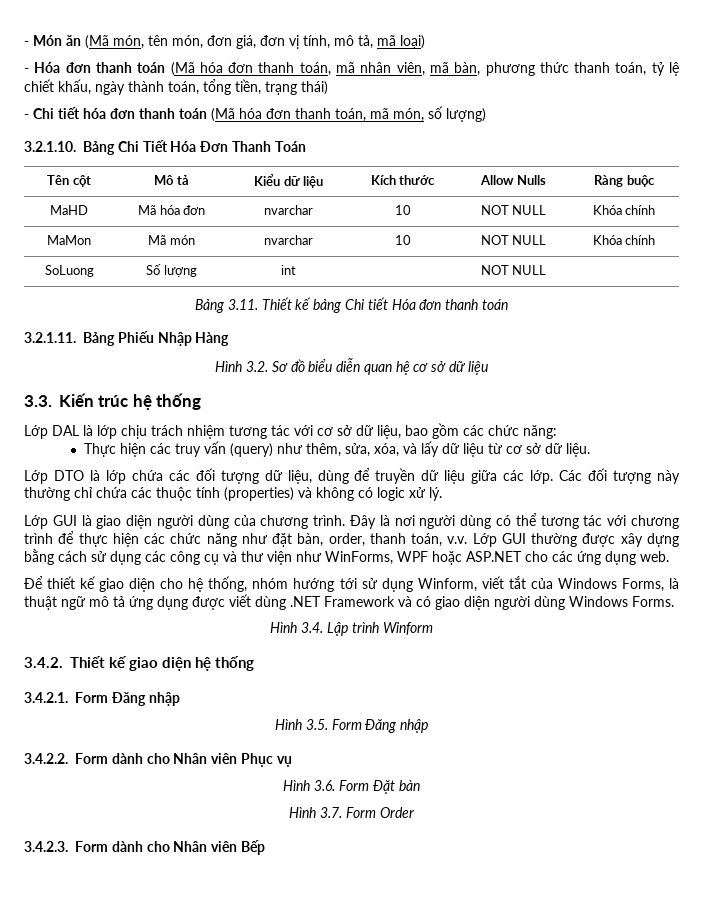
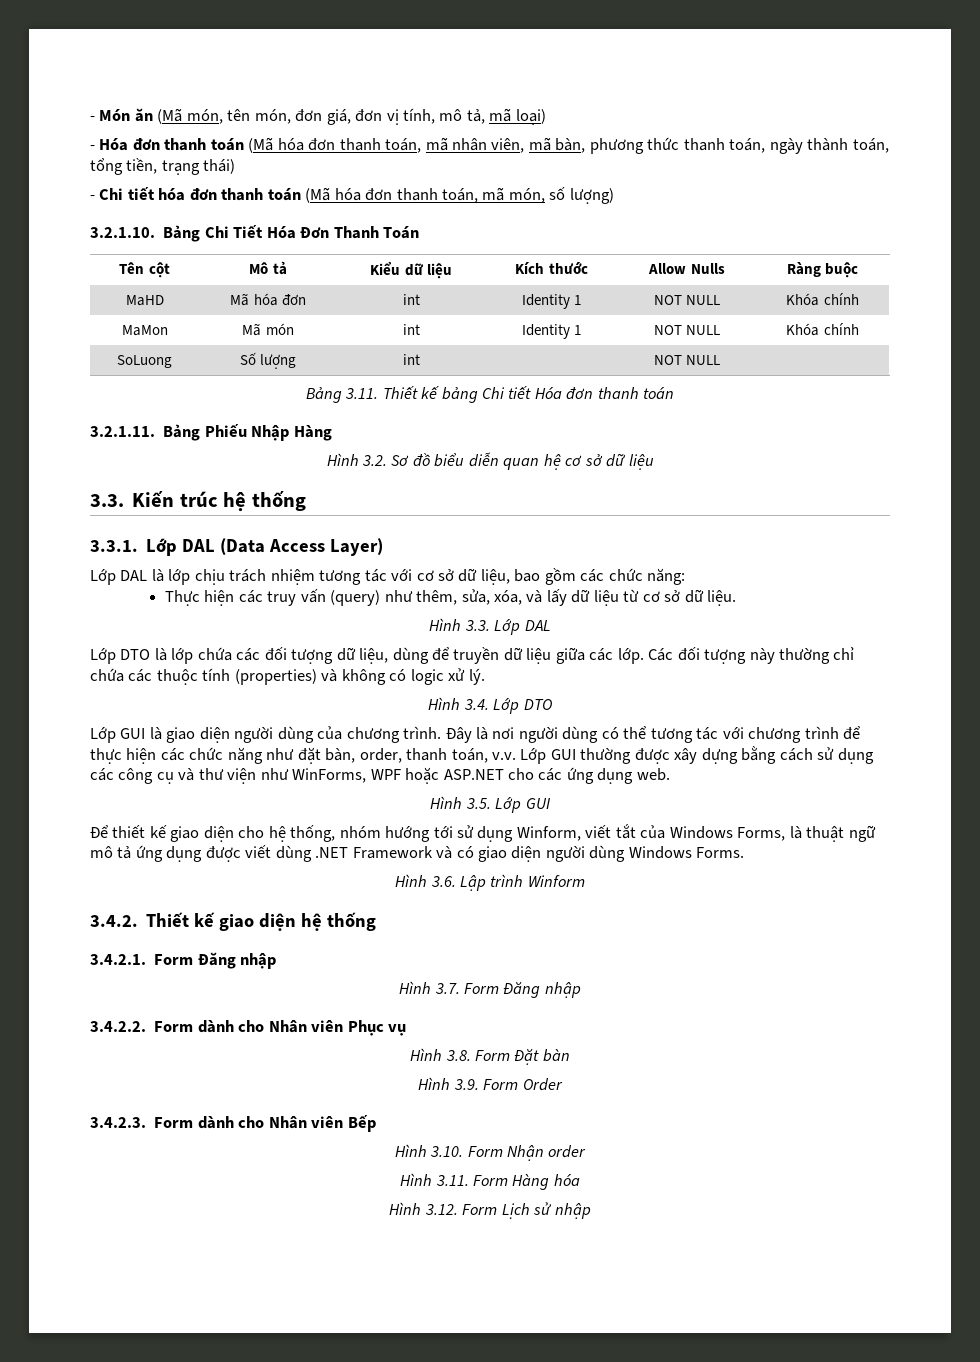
- - Hóa đơn thanh toán (Mã hóa đơn thanh toán, mã nhân viên, mã bàn, phương thức thanh toán, tỷ lệ chiết khấu, ngày thành toán, tổng tiền, trạng thái)
+ - Hóa đơn thanh toán (Mã hóa đơn thanh toán, mã nhân viên, mã bàn, phương thức thanh toán, ngày thành toán, tổng tiền, trạng thái)
- MaHD | Mã hóa đơn | nvarchar | 10 | NOT NULL | Khóa chính
+ MaHD | Mã hóa đơn | int | Identity 1 | NOT NULL | Khóa chính
- MaMon | Mã món | nvarchar | 10 | NOT NULL | Khóa chính
+ MaMon | Mã món | int | Identity 1 | NOT NULL | Khóa chính
+ 3.3.1. Lớp DAL (Data Access Layer)
+ Hình 3.3. Lớp DAL
+ Hình 3.4. Lớp DTO
+ Hình 3.5. Lớp GUI
- Hình 3.4. Lập trình Winform
+ Hình 3.6. Lập trình Winform
- Hình 3.5. Form Đăng nhập
+ Hình 3.7. Form Đăng nhập
- Hình 3.6. Form Đặt bàn
+ Hình 3.8. Form Đặt bàn
- Hình 3.7. Form Order
+ Hình 3.9. Form Order
+ Hình 3.10. Form Nhận order
+ Hình 3.11. Form Hàng hóa
+ Hình 3.12. Form Lịch sử nhập

